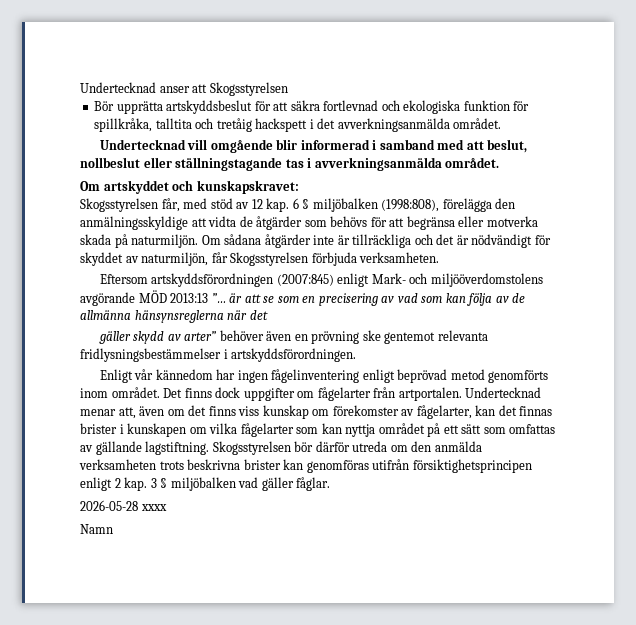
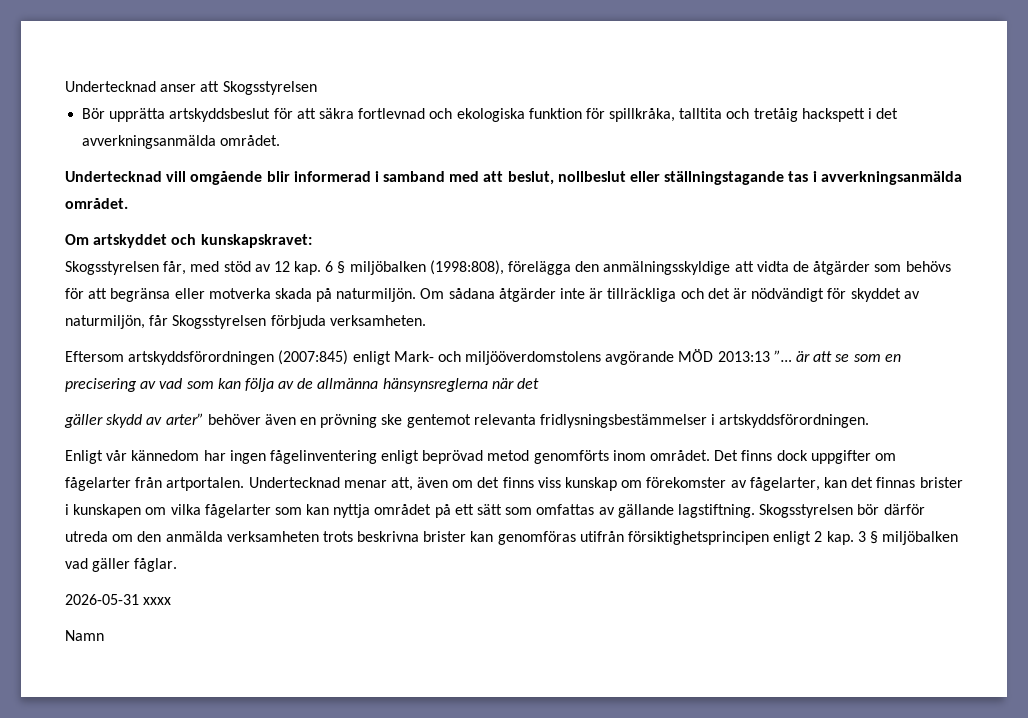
- 2026-05-28 xxxx
+ 2026-05-31 xxxx

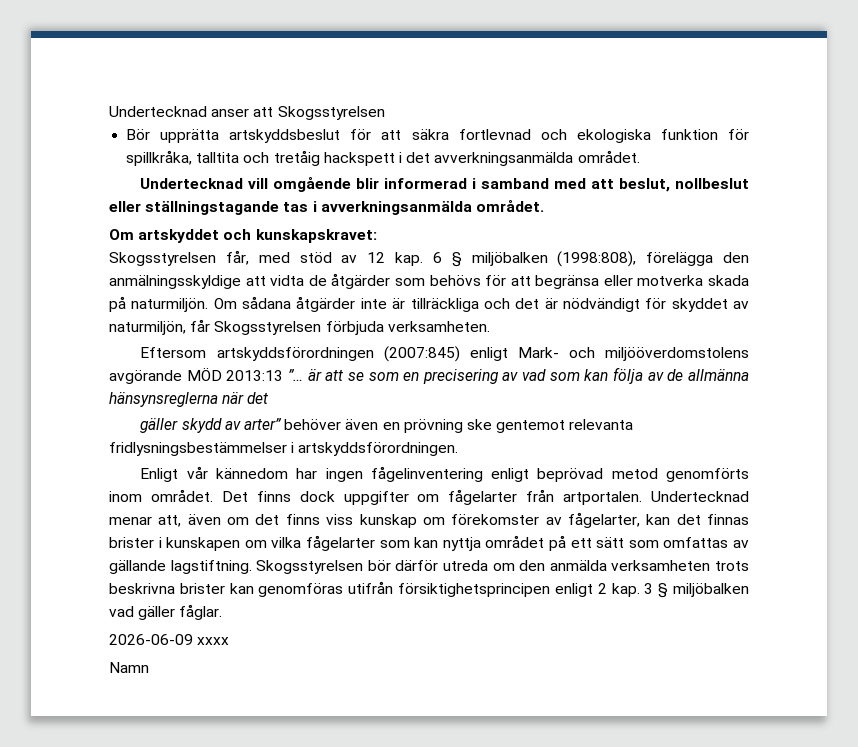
- 2026-05-31 xxxx
+ 2026-06-09 xxxx

